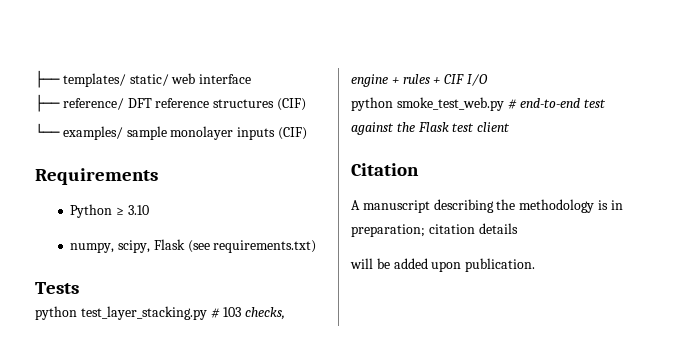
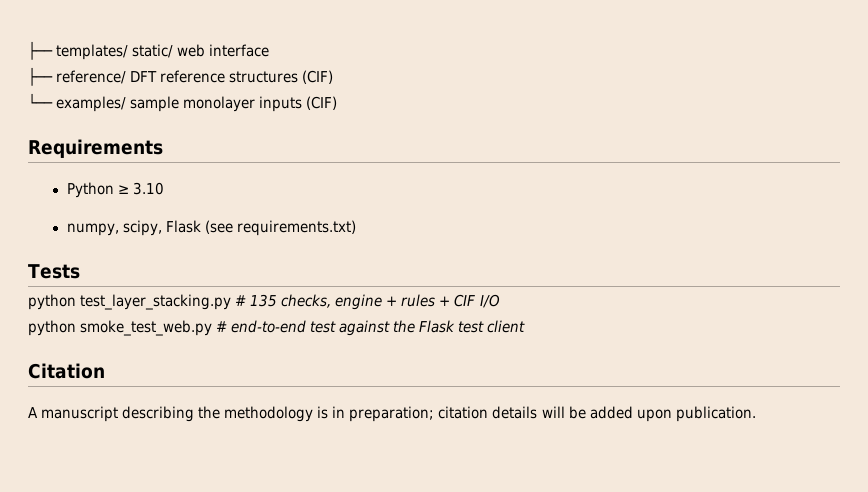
- python test_layer_stacking.py # 103 checks, engine + rules + CIF I/O
+ python test_layer_stacking.py # 135 checks, engine + rules + CIF I/O
- A manuscript describing the methodology is in preparation; citation details
- will be added upon publication.
+ A manuscript describing the methodology is in preparation; citation details will be added upon publication.

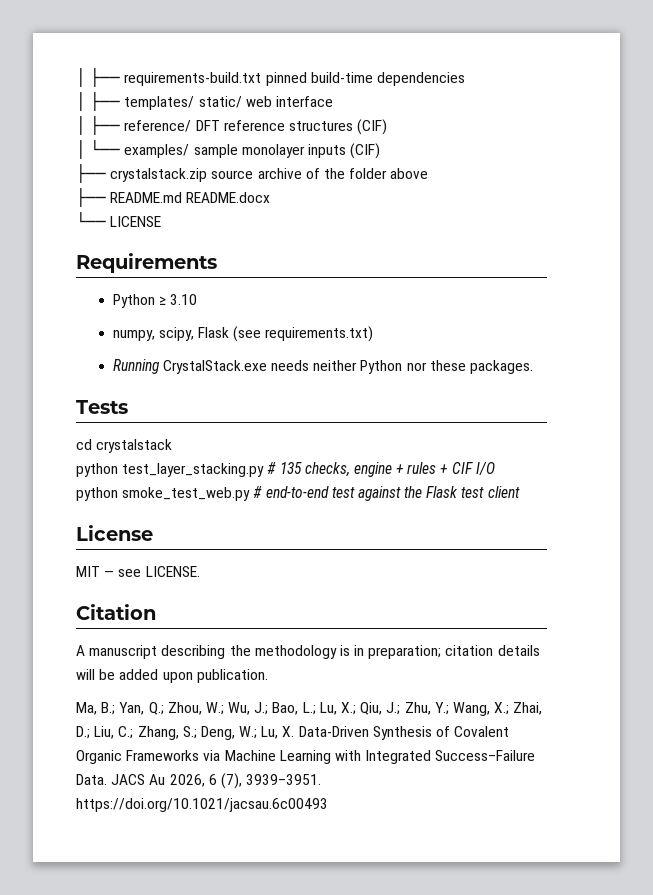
- ├── templates/ static/ web interface
+ │ ├── requirements-build.txt pinned build-time dependencies
+ │ ├── templates/ static/ web interface
- ├── reference/ DFT reference structures (CIF)
+ │ ├── reference/ DFT reference structures (CIF)
- └── examples/ sample monolayer inputs (CIF)
+ │ └── examples/ sample monolayer inputs (CIF)
+ ├── crystalstack.zip source archive of the folder above
+ ├── README.md README.docx
+ └── LICENSE
+ Running CrystalStack.exe needs neither Python nor these packages.
+ cd crystalstack
+ License
+ MIT — see LICENSE.
+ Ma, B.; Yan, Q.; Zhou, W.; Wu, J.; Bao, L.; Lu, X.; Qiu, J.; Zhu, Y.; Wang, X.; Zhai, D.; Liu, C.; Zhang, S.; Deng, W.; Lu, X. Data-Driven Synthesis of Covalent Organic Frameworks via Machine Learning with Integrated Success–Failure Data. JACS Au 2026, 6 (7), 3939–3951. https://doi.org/10.1021/jacsau.6c00493

